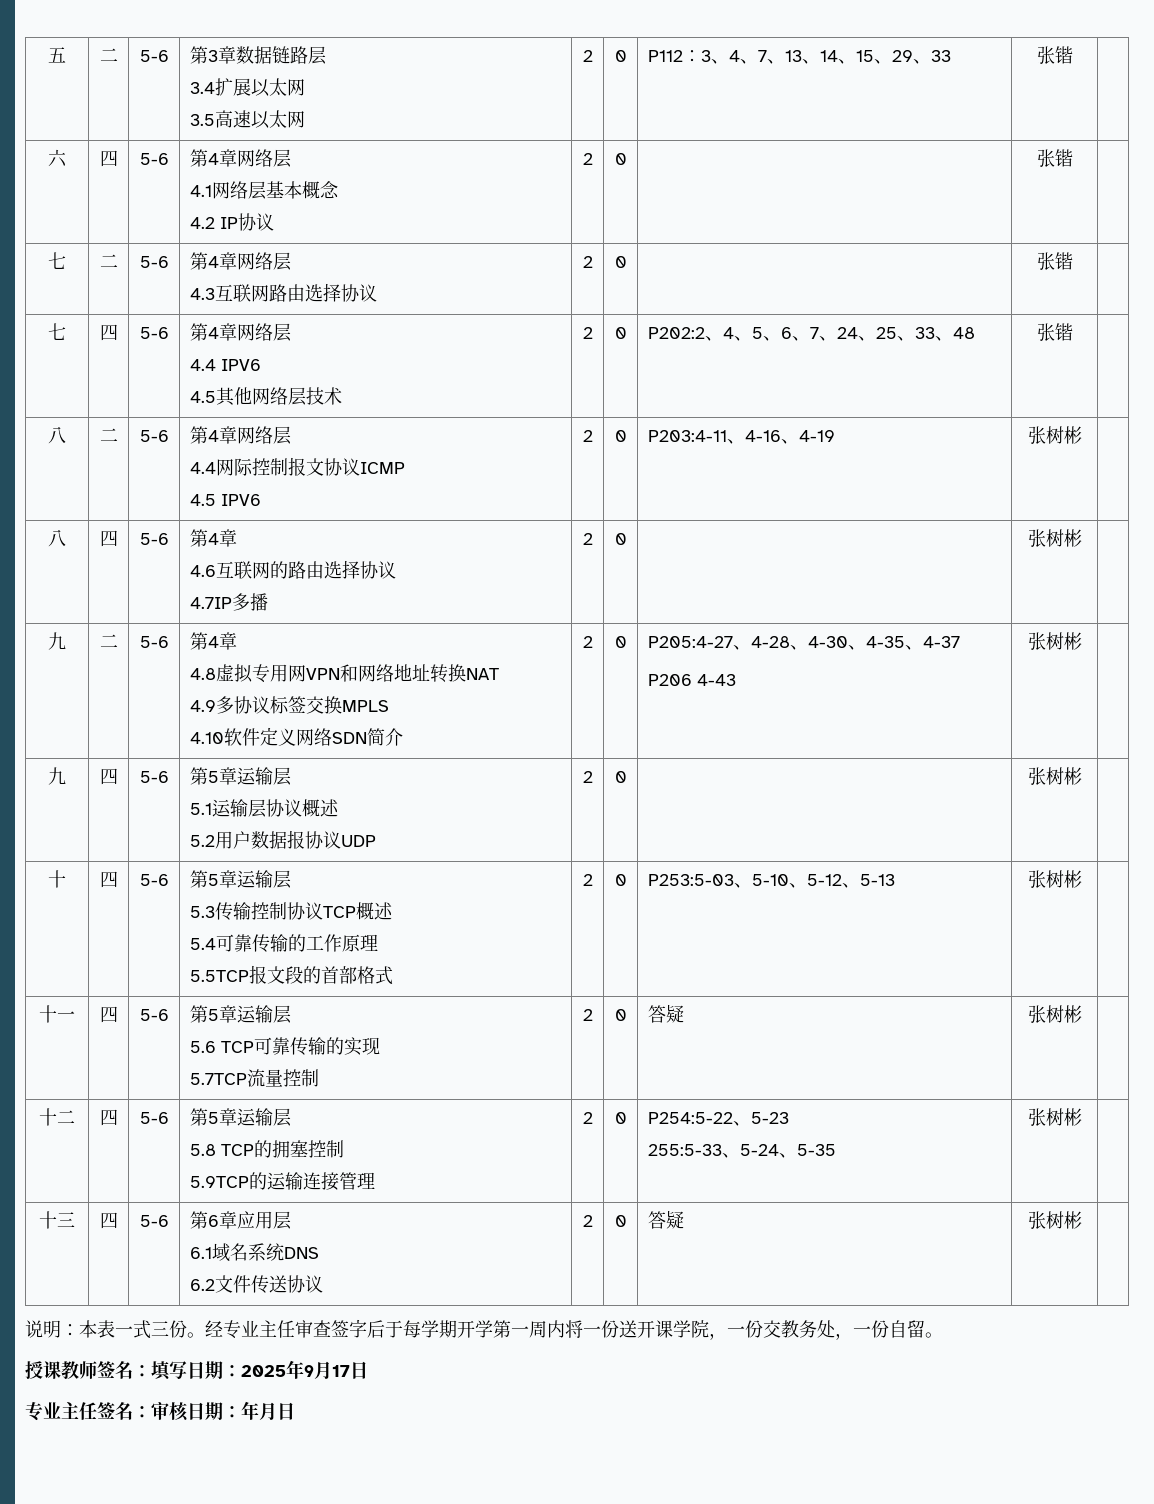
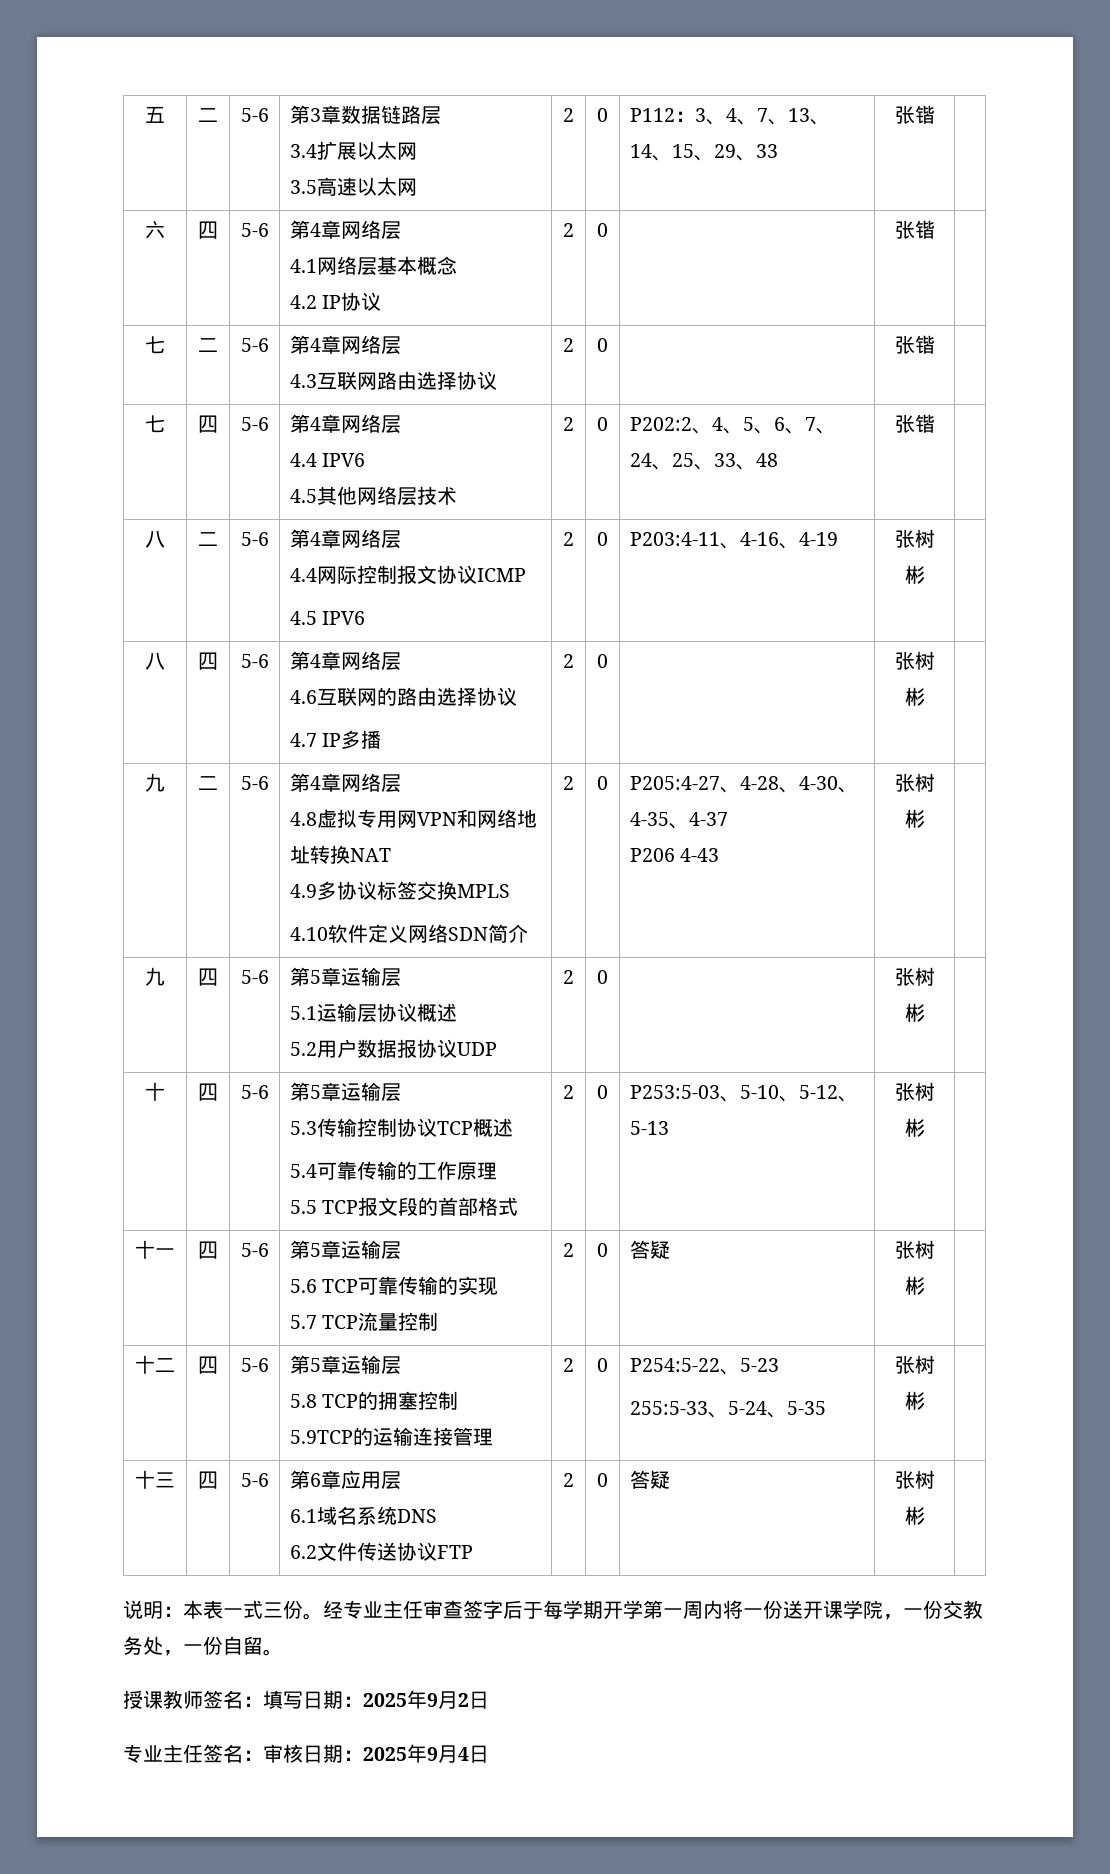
- 八 | 四 | 5-6 | 第4章
+ 八 | 四 | 5-6 | 第4章网络层
  4.6互联网的路由选择协议
- 4.7IP多播 | 2 | 0 | | 张树彬 |
+ 4.7 IP多播 | 2 | 0 | | 张树彬 |
- 九 | 二 | 5-6 | 第4章
+ 九 | 二 | 5-6 | 第4章网络层
  十 | 四 | 5-6 | 第5章运输层
  5.3传输控制协议TCP概述
  5.4可靠传输的工作原理
- 5.5TCP报文段的首部格式 | 2 | 0 | P253:5-03、5-10、5-12、5-13 | 张树彬 |
+ 5.5 TCP报文段的首部格式 | 2 | 0 | P253:5-03、5-10、5-12、5-13 | 张树彬 |
  十一 | 四 | 5-6 | 第5章运输层
  5.6 TCP可靠传输的实现
- 5.7TCP流量控制 | 2 | 0 | 答疑 | 张树彬 |
+ 5.7 TCP流量控制 | 2 | 0 | 答疑 | 张树彬 |
  十三 | 四 | 5-6 | 第6章应用层
  6.1域名系统DNS
- 6.2文件传送协议 | 2 | 0 | 答疑 | 张树彬 |
+ 6.2文件传送协议FTP | 2 | 0 | 答疑 | 张树彬 |
- 授课教师签名：填写日期：2025年9月17日
+ 授课教师签名：填写日期：2025年9月2日
- 专业主任签名：审核日期：年月日
+ 专业主任签名：审核日期：2025年9月4日

